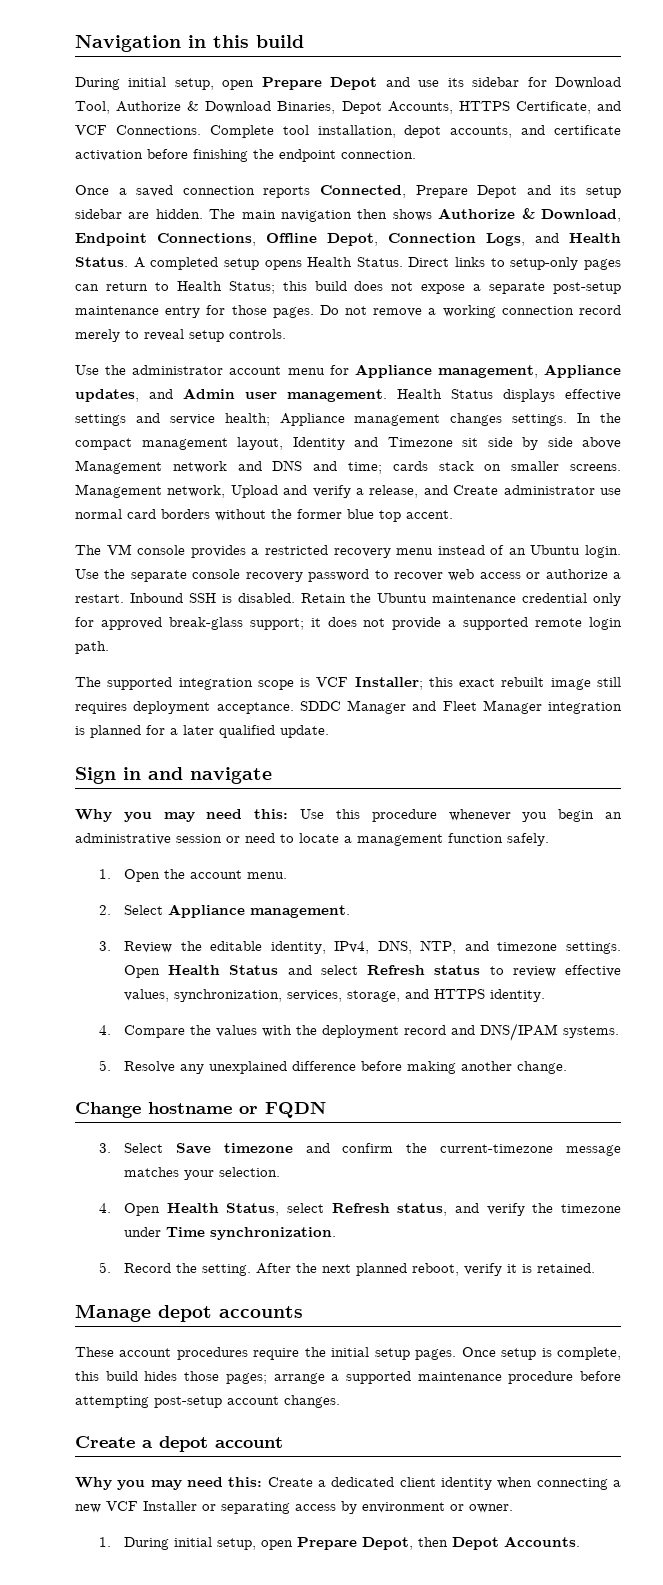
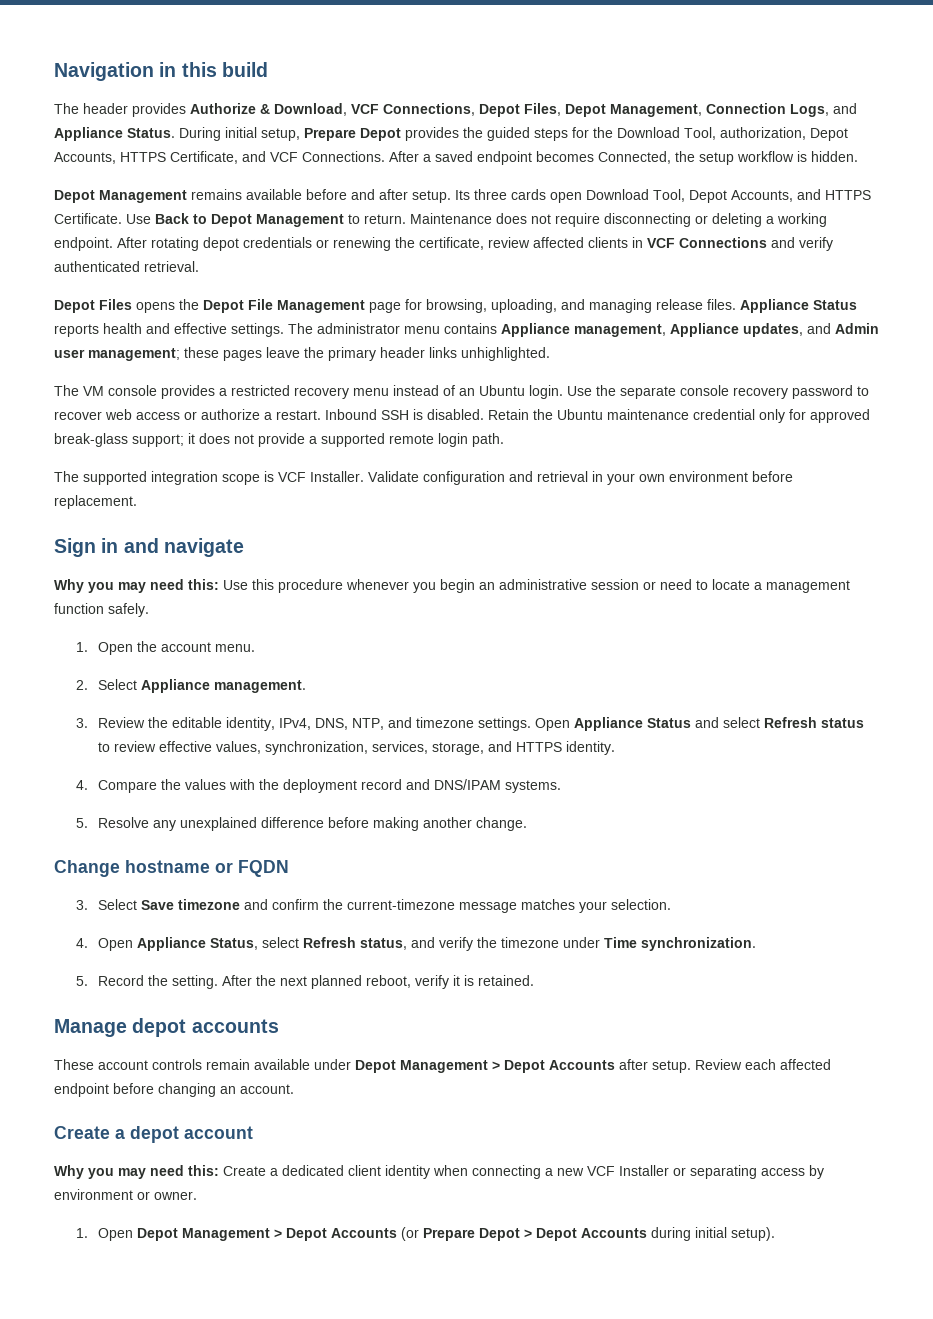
- During initial setup, open Prepare Depot and use its sidebar for Download Tool, Authorize & Download Binaries, Depot Accounts, HTTPS Certificate, and VCF Connections.
+ The header provides Authorize & Download, VCF Connections, Depot Files, Depot Management, Connection Logs, and Appliance Status. During initial setup, Prepare Depot provides the guided steps for the Download Tool, authorization, Depot Accounts, HTTPS Certificate, and VCF Connections.
- Complete tool installation, depot accounts, and certificate activation before finishing the endpoint connection.
- Once a saved connection reports Connected, Prepare Depot and its setup sidebar are hidden. The main navigation then shows Authorize & Download, Endpoint Connections, Offline Depot, Connection Logs, and Health Status. A completed setup opens Health Status. Direct links to setup-only pages can return to Health Status; this build does not expose a separate post-setup maintenance entry for those pages. Do not remove a working connection record merely to reveal setup controls.
- Use the administrator account menu for Appliance management, Appliance updates, and Admin user management. Health Status displays effective settings and service health; Appliance management changes settings. In the compact management layout, Identity and Timezone sit side by side above Management network and DNS and time; cards stack on smaller screens. Management network, Upload and verify a release, and Create administrator use normal card borders without the former blue top accent.
+ After a saved endpoint becomes Connected, the setup workflow is hidden.
+ Depot Management remains available before and after setup. Its three cards open Download Tool, Depot Accounts, and HTTPS Certificate. Use Back to Depot Management to return. Maintenance does not require disconnecting or deleting a working endpoint. After rotating depot credentials or renewing the certificate, review affected clients in VCF Connections and verify authenticated retrieval.
+ Depot Files opens the Depot File Management page for browsing, uploading, and managing release files. Appliance Status reports health and effective settings. The administrator menu contains Appliance management, Appliance updates, and Admin user management; these pages leave the primary header links unhighlighted.
- The supported integration scope is VCF Installer; this exact rebuilt image still requires deployment acceptance. SDDC Manager and Fleet Manager integration is planned for a later qualified update.
+ The supported integration scope is VCF Installer. Validate configuration and retrieval in your own environment before replacement.
- Open Health Status and select Refresh status to review effective values, synchronization, services, storage, and HTTPS identity.
+ Open Appliance Status and select Refresh status to review effective values, synchronization, services, storage, and HTTPS identity.
- 4. Open Health Status, select Refresh status, and verify the timezone under Time synchronization.
+ 4. Open Appliance Status, select Refresh status, and verify the timezone under Time synchronization.
- These account procedures require the initial setup pages. Once setup is complete, this build hides those pages; arrange a supported maintenance procedure before attempting post-setup account changes.
+ These account controls remain available under Depot Management > Depot Accounts after setup. Review each affected endpoint before changing an account.
- 1. During initial setup, open Prepare Depot, then Depot Accounts.
+ 1. Open Depot Management > Depot Accounts (or Prepare Depot > Depot Accounts during initial setup).

